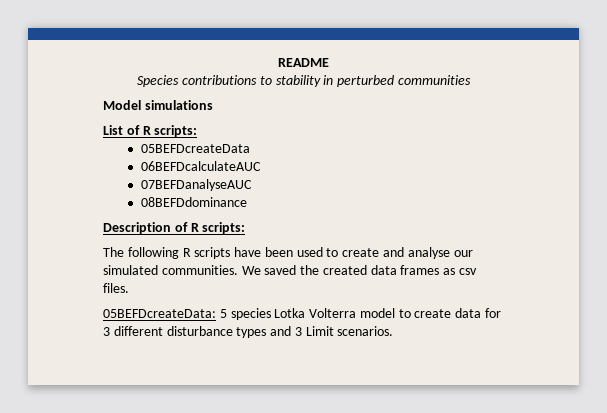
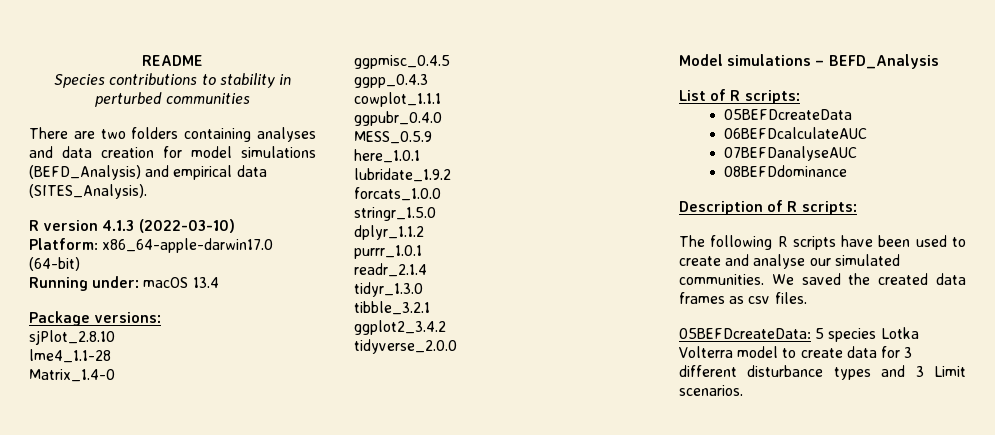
+ There are two folders containing analyses and data creation for model simulations (BEFD_Analysis) and empirical data (SITES_Analysis).
+ R version 4.1.3 (2022-03-10)
+ Platform: x86_64-apple-darwin17.0 (64-bit)
+ Running under: macOS 13.4
+ Package versions:
+ sjPlot_2.8.10
+ lme4_1.1-28
+ Matrix_1.4-0
+ ggpmisc_0.4.5
+ ggpp_0.4.3
+ cowplot_1.1.1
+ ggpubr_0.4.0
+ MESS_0.5.9
+ here_1.0.1
+ lubridate_1.9.2
+ forcats_1.0.0
+ stringr_1.5.0
+ dplyr_1.1.2
+ purrr_1.0.1
+ readr_2.1.4
+ tidyr_1.3.0
+ tibble_3.2.1
+ ggplot2_3.4.2
+ tidyverse_2.0.0
- Model simulations
+ Model simulations – BEFD_Analysis

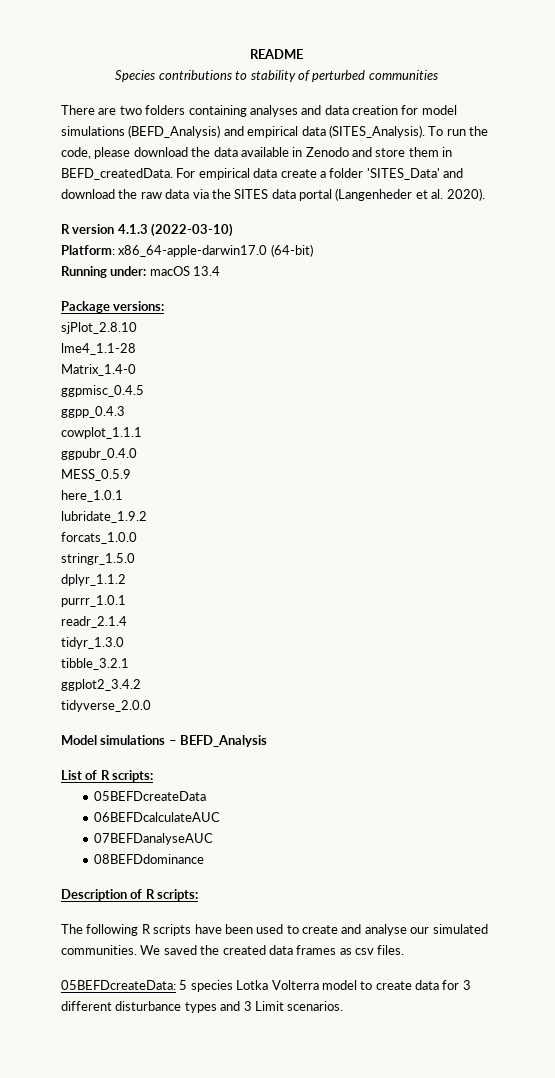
- Species contributions to stability in perturbed communities
+ Species contributions to stability of perturbed communities
+ To run the code, please download the data available in Zenodo and store them in BEFD_createdData. For empirical data create a folder 'SITES_Data' and download the raw data via the SITES data portal (Langenheder et al. 2020).

